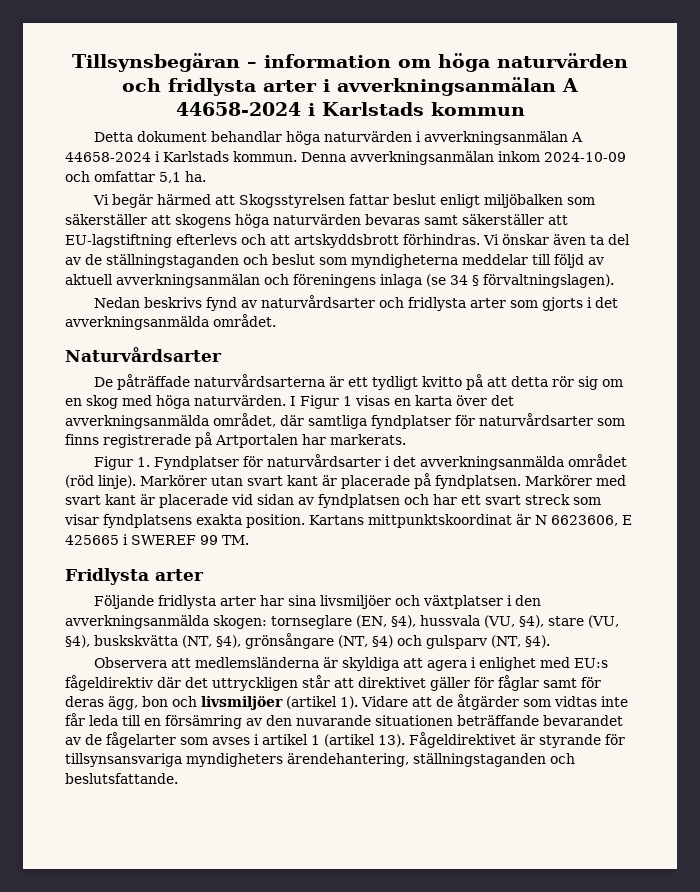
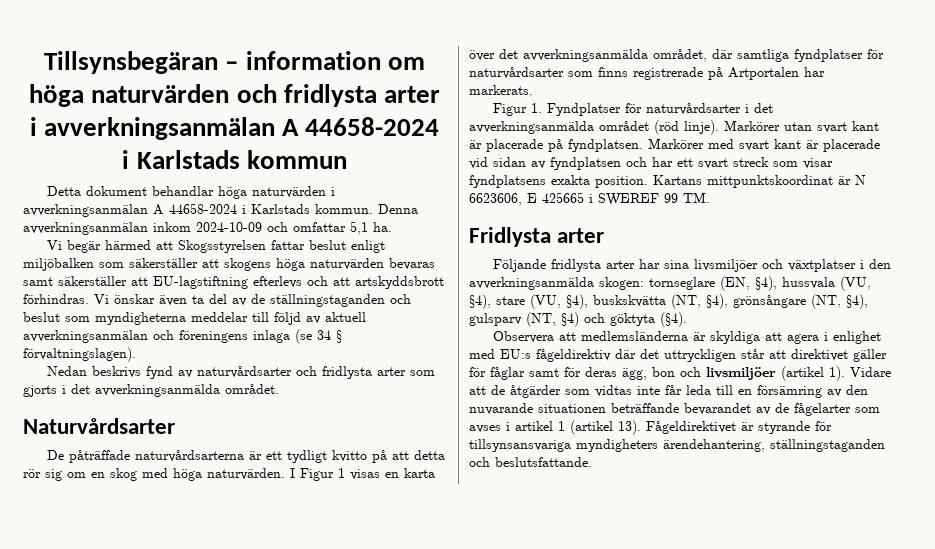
- Följande fridlysta arter har sina livsmiljöer och växtplatser i den avverkningsanmälda skogen: tornseglare (EN, §4), hussvala (VU, §4), stare (VU, §4), buskskvätta (NT, §4), grönsångare (NT, §4) och gulsparv (NT, §4).
+ Följande fridlysta arter har sina livsmiljöer och växtplatser i den avverkningsanmälda skogen: tornseglare (EN, §4), hussvala (VU, §4), stare (VU, §4), buskskvätta (NT, §4), grönsångare (NT, §4), gulsparv (NT, §4) och göktyta (§4).

